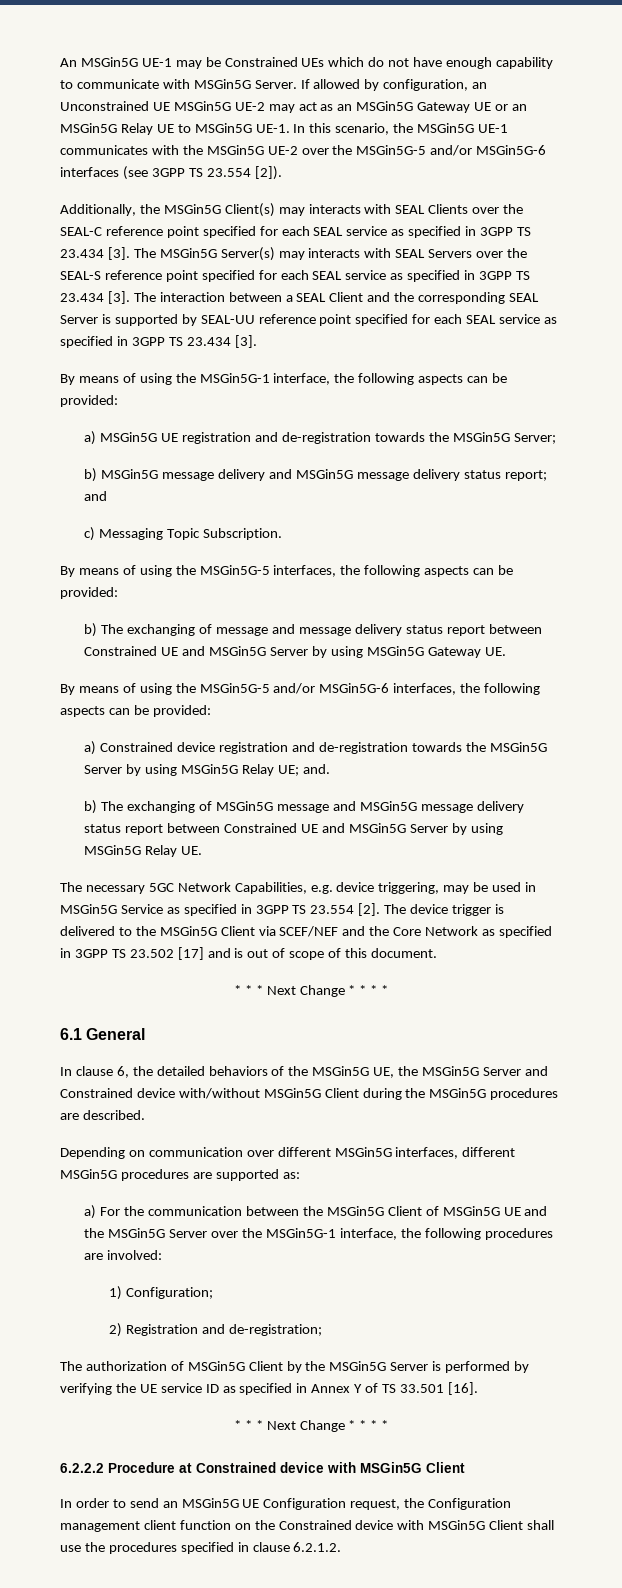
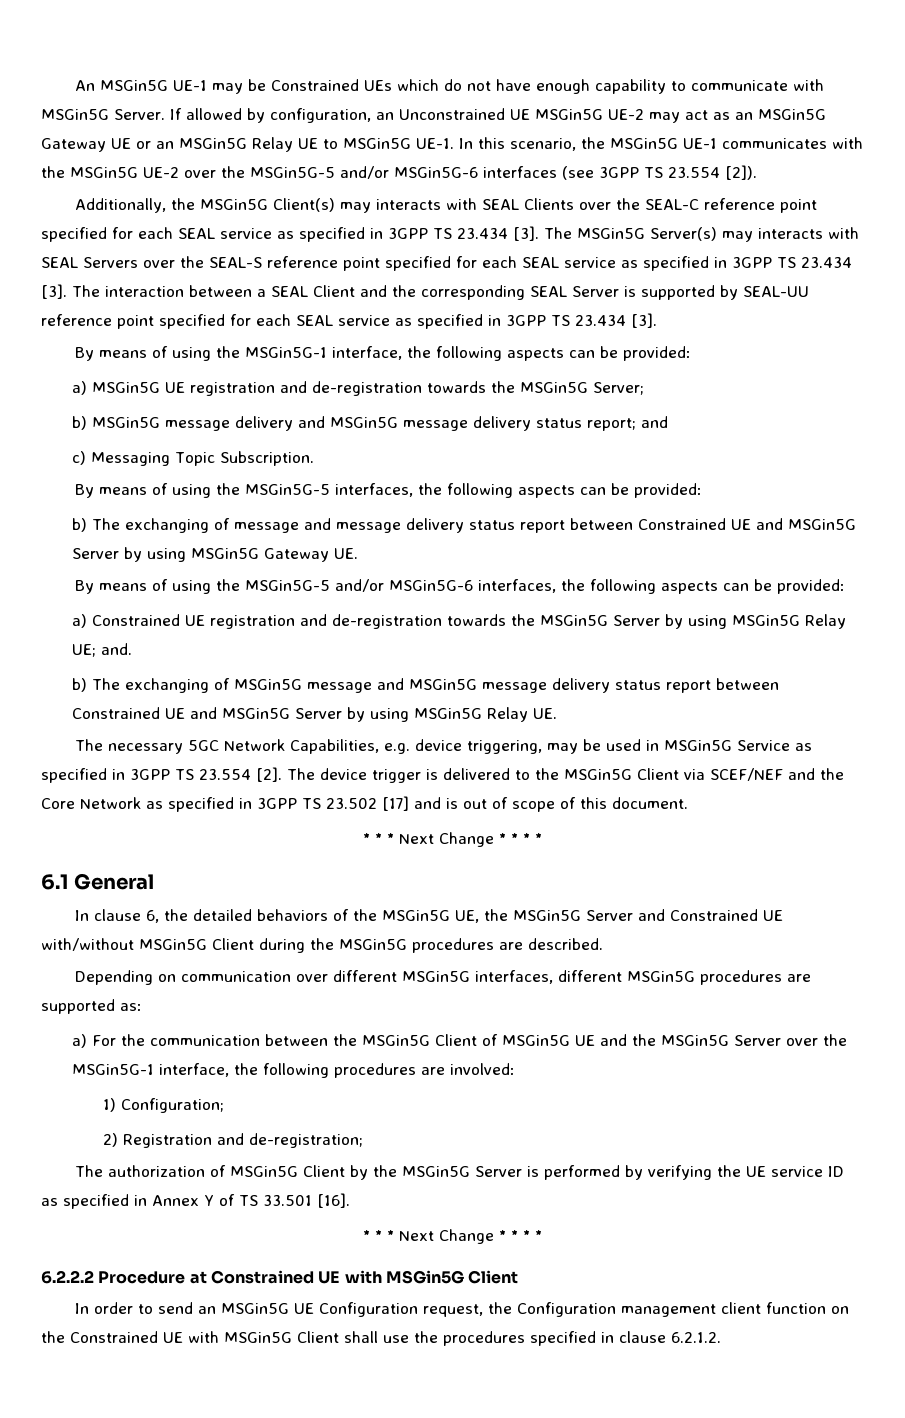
- a) Constrained device registration and de-registration towards the MSGin5G Server by using MSGin5G Relay UE; and.
+ a) Constrained UE registration and de-registration towards the MSGin5G Server by using MSGin5G Relay UE; and.
- In clause 6, the detailed behaviors of the MSGin5G UE, the MSGin5G Server and Constrained device with/without MSGin5G Client during the MSGin5G procedures are described.
+ In clause 6, the detailed behaviors of the MSGin5G UE, the MSGin5G Server and Constrained UE with/without MSGin5G Client during the MSGin5G procedures are described.
- 6.2.2.2 Procedure at Constrained device with MSGin5G Client
+ 6.2.2.2 Procedure at Constrained UE with MSGin5G Client
- In order to send an MSGin5G UE Configuration request, the Configuration management client function on the Constrained device with MSGin5G Client shall use the procedures specified in clause 6.2.1.2.
+ In order to send an MSGin5G UE Configuration request, the Configuration management client function on the Constrained UE with MSGin5G Client shall use the procedures specified in clause 6.2.1.2.

